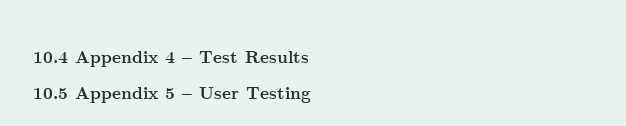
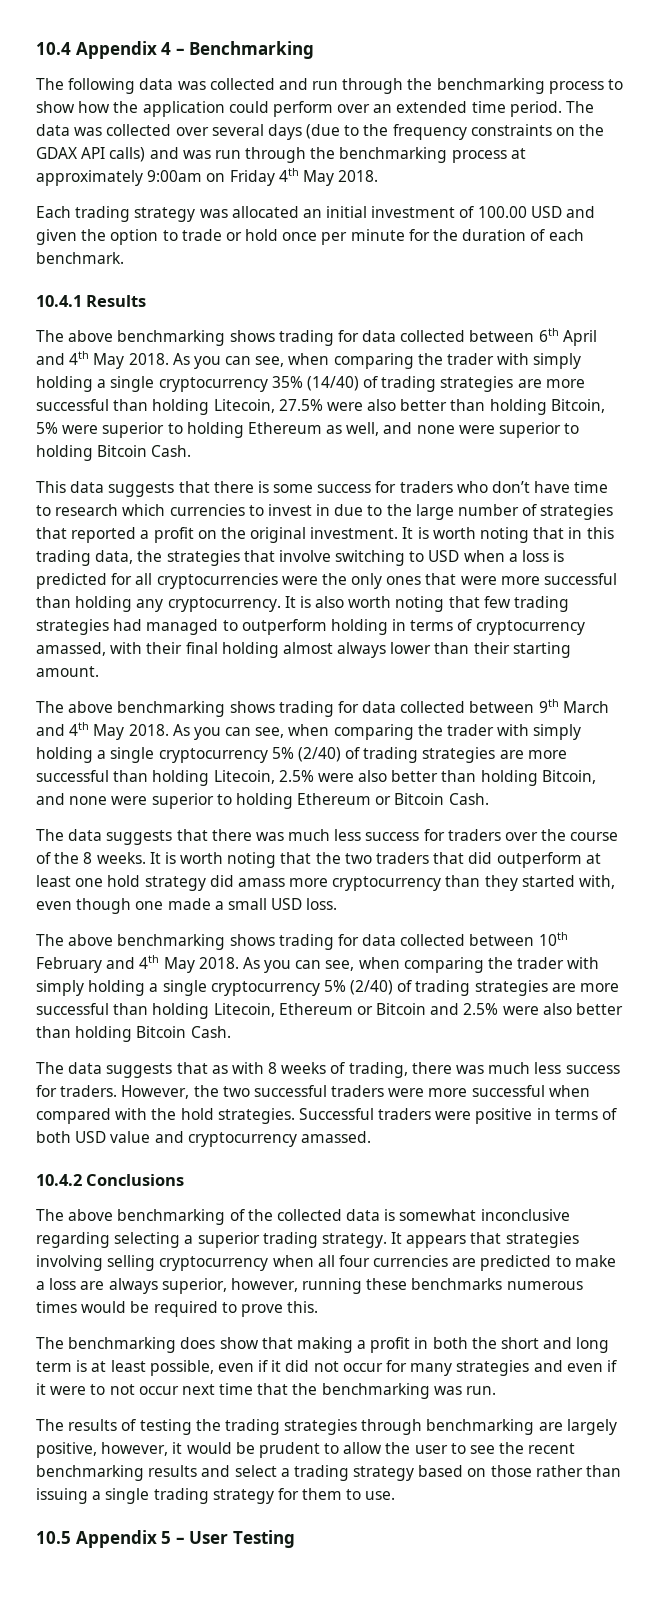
- 10.4 Appendix 4 – Test Results
+ 10.4 Appendix 4 – Benchmarking
+ The following data was collected and run through the benchmarking process to show how the application could perform over an extended time period. The data was collected over several days (due to the frequency constraints on the GDAX API calls) and was run through the benchmarking process at approximately 9:00am on Friday 4th May 2018.
+ Each trading strategy was allocated an initial investment of 100.00 USD and given the option to trade or hold once per minute for the duration of each benchmark.
+ 10.4.1 Results
+ The above benchmarking shows trading for data collected between 6th April and 4th May 2018. As you can see, when comparing the trader with simply holding a single cryptocurrency 35% (14/40) of trading strategies are more successful than holding Litecoin, 27.5% were also better than holding Bitcoin, 5% were superior to holding Ethereum as well, and none were superior to holding Bitcoin Cash.
+ This data suggests that there is some success for traders who don’t have time to research which currencies to invest in due to the large number of strategies that reported a profit on the original investment. It is worth noting that in this trading data, the strategies that involve switching to USD when a loss is predicted for all cryptocurrencies were the only ones that were more successful than holding any cryptocurrency. It is also worth noting that few trading strategies had managed to outperform holding in terms of cryptocurrency amassed, with their final holding almost always lower than their starting amount.
+ The above benchmarking shows trading for data collected between 9th March and 4th May 2018. As you can see, when comparing the trader with simply holding a single cryptocurrency 5% (2/40) of trading strategies are more successful than holding Litecoin, 2.5% were also better than holding Bitcoin, and none were superior to holding Ethereum or Bitcoin Cash.
+ The data suggests that there was much less success for traders over the course of the 8 weeks. It is worth noting that the two traders that did outperform at least one hold strategy did amass more cryptocurrency than they started with, even though one made a small USD loss.
+ The above benchmarking shows trading for data collected between 10th February and 4th May 2018. As you can see, when comparing the trader with simply holding a single cryptocurrency 5% (2/40) of trading strategies are more successful than holding Litecoin, Ethereum or Bitcoin and 2.5% were also better than holding Bitcoin Cash.
+ The data suggests that as with 8 weeks of trading, there was much less success for traders. However, the two successful traders were more successful when compared with the hold strategies. Successful traders were positive in terms of both USD value and cryptocurrency amassed.
+ 10.4.2 Conclusions
+ The above benchmarking of the collected data is somewhat inconclusive regarding selecting a superior trading strategy. It appears that strategies involving selling cryptocurrency when all four currencies are predicted to make a loss are always superior, however, running these benchmarks numerous times would be required to prove this.
+ The benchmarking does show that making a profit in both the short and long term is at least possible, even if it did not occur for many strategies and even if it were to not occur next time that the benchmarking was run.
+ The results of testing the trading strategies through benchmarking are largely positive, however, it would be prudent to allow the user to see the recent benchmarking results and select a trading strategy based on those rather than issuing a single trading strategy for them to use.

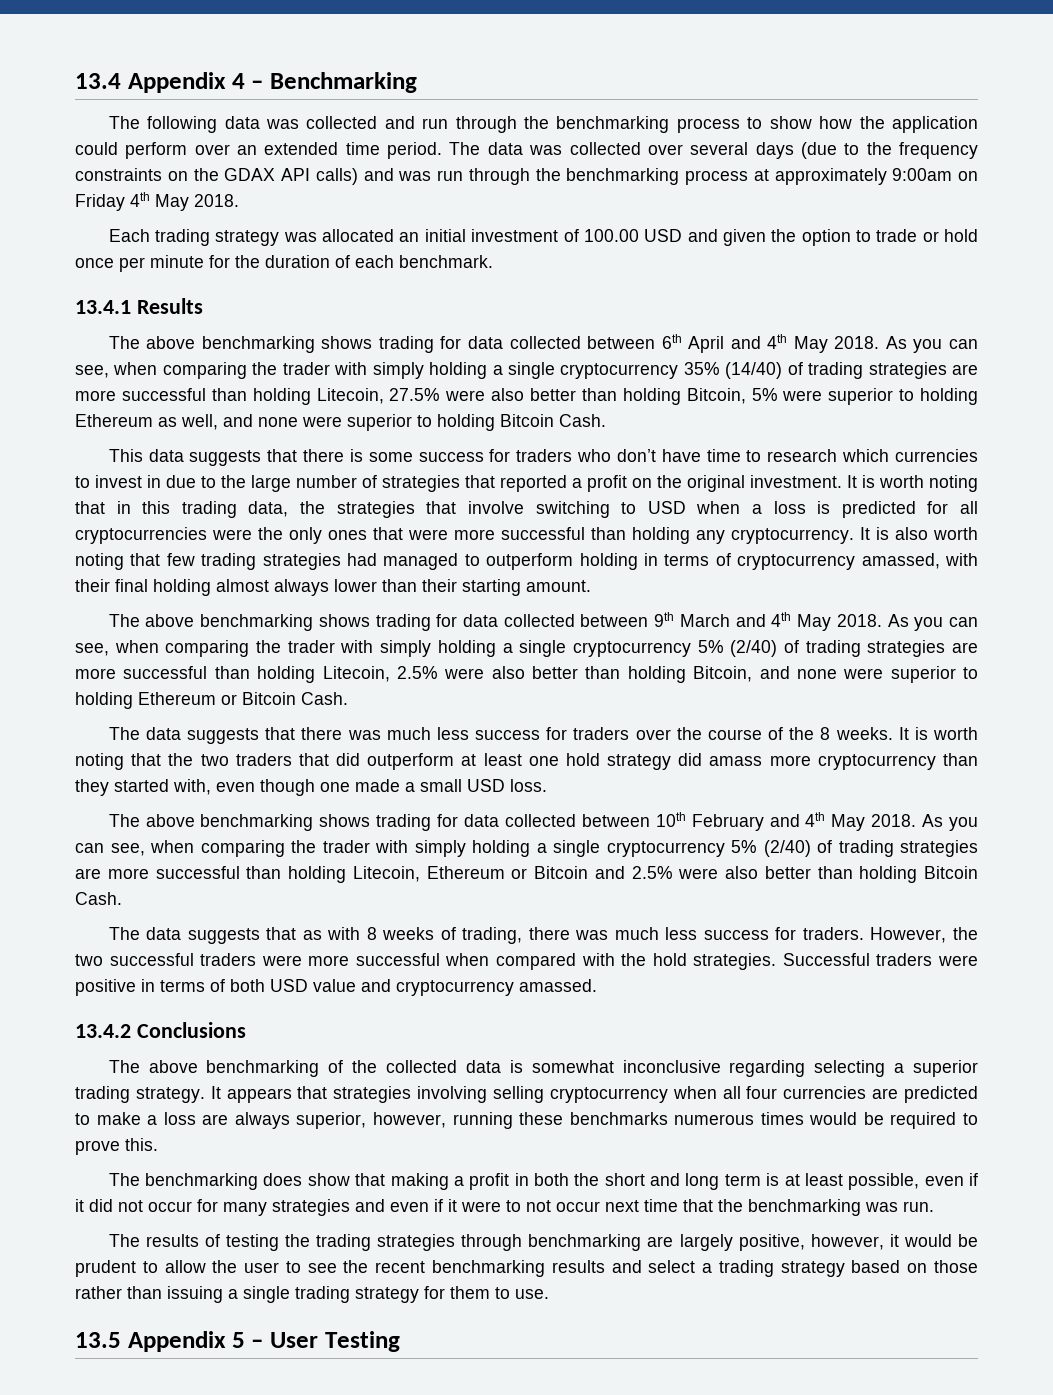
- 10.4 Appendix 4 – Benchmarking
+ 13.4 Appendix 4 – Benchmarking
- 10.4.1 Results
+ 13.4.1 Results
- 10.4.2 Conclusions
+ 13.4.2 Conclusions
- 10.5 Appendix 5 – User Testing
+ 13.5 Appendix 5 – User Testing

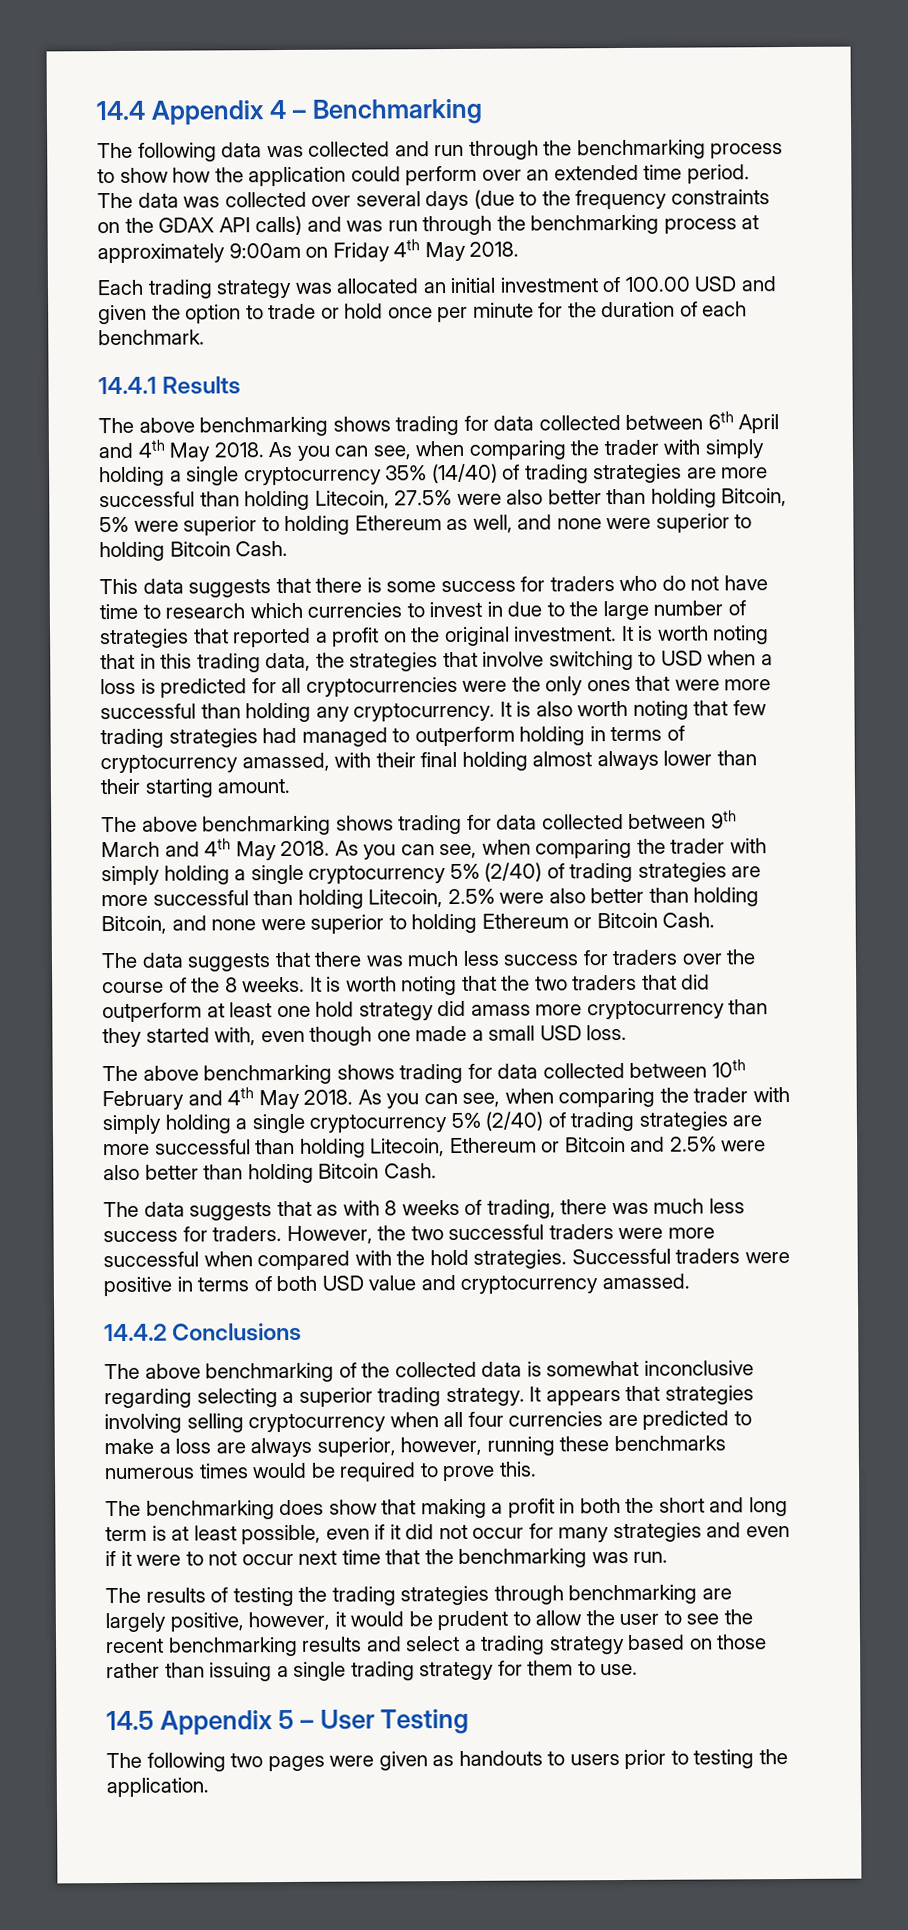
- 13.4 Appendix 4 – Benchmarking
+ 14.4 Appendix 4 – Benchmarking
- 13.4.1 Results
+ 14.4.1 Results
- This data suggests that there is some success for traders who don’t have time to research which currencies to invest in due to the large number of strategies that reported a profit on the original investment.
+ This data suggests that there is some success for traders who do not have time to research which currencies to invest in due to the large number of strategies that reported a profit on the original investment.
- 13.4.2 Conclusions
+ 14.4.2 Conclusions
- 13.5 Appendix 5 – User Testing
+ 14.5 Appendix 5 – User Testing
+ The following two pages were given as handouts to users prior to testing the application.

